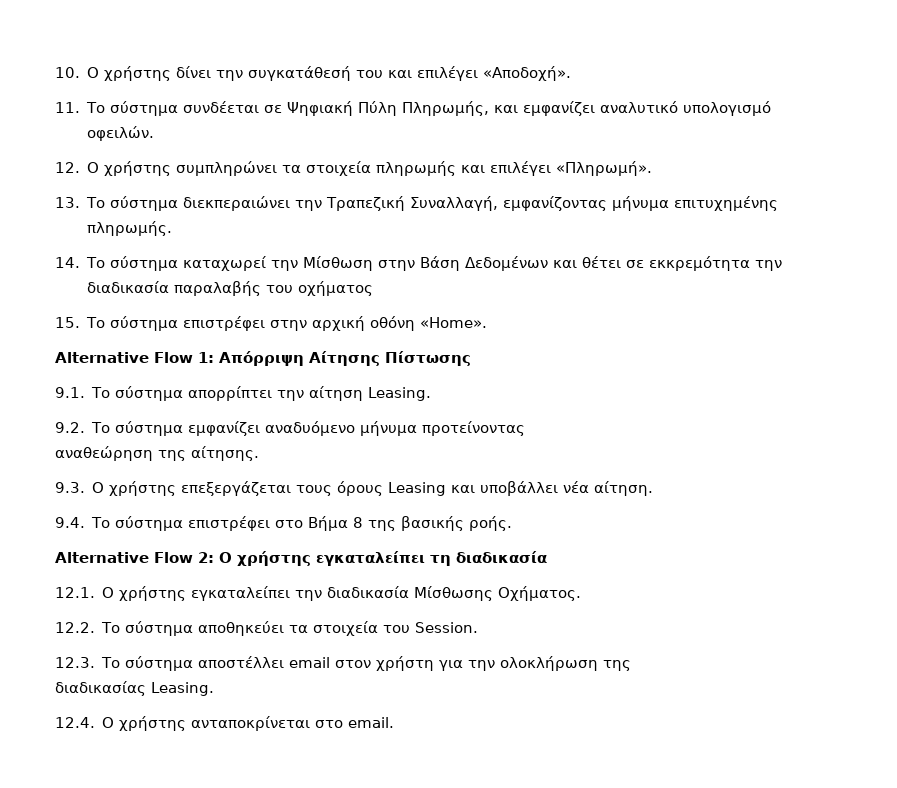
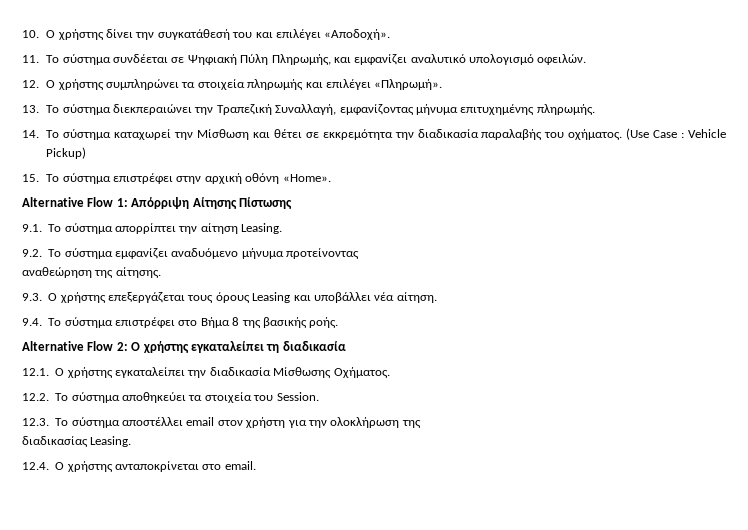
- 14. Το σύστημα καταχωρεί την Μίσθωση στην Βάση Δεδομένων και θέτει σε εκκρεμότητα την διαδικασία παραλαβής του οχήματος
+ 14. Το σύστημα καταχωρεί την Μίσθωση και θέτει σε εκκρεμότητα την διαδικασία παραλαβής του οχήματος. (Use Case : Vehicle Pickup)

